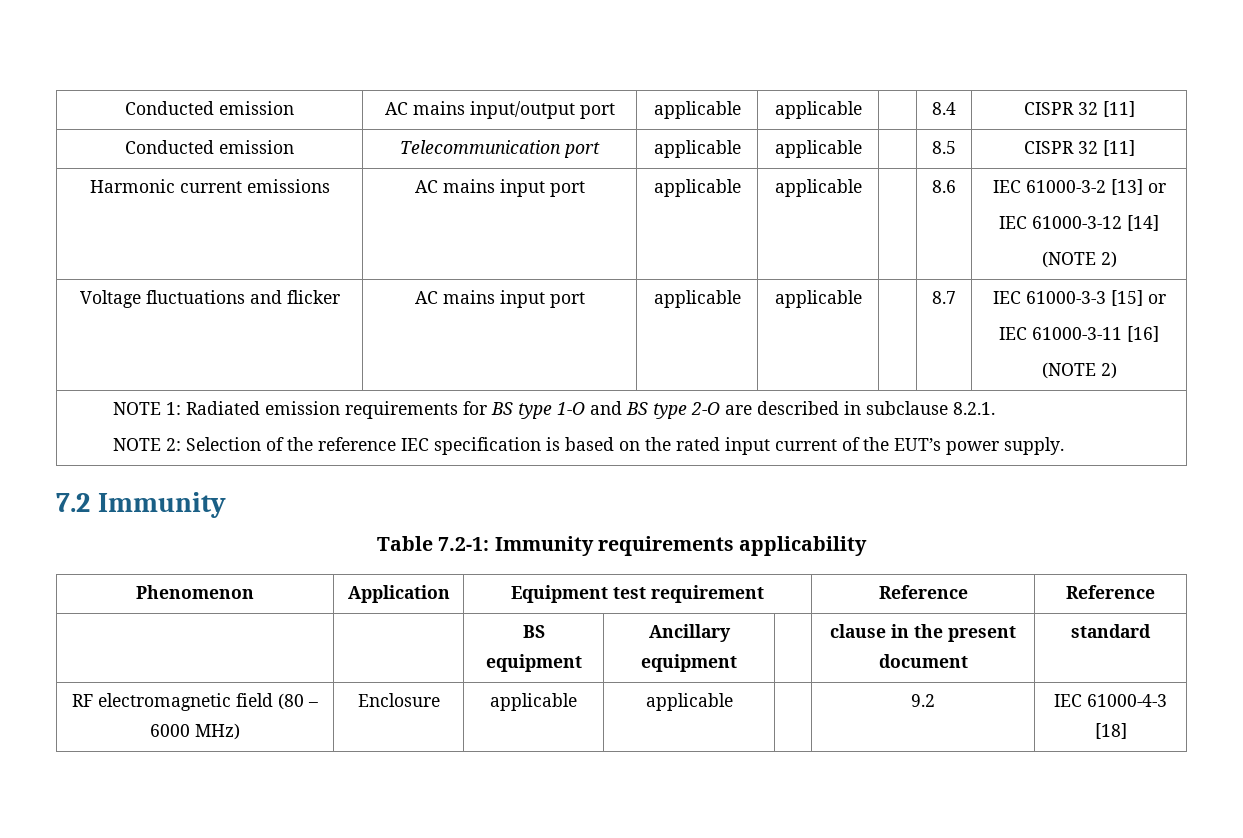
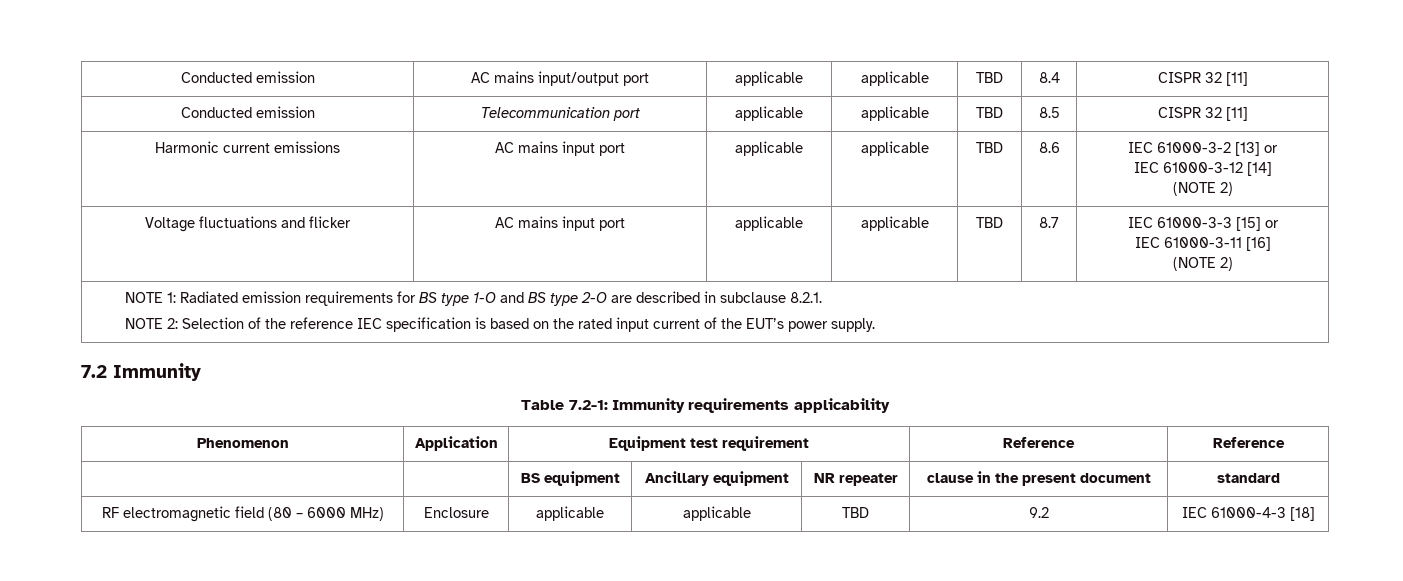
- Conducted emission | AC mains input/output port | applicable | applicable | | 8.4 | CISPR 32 [11]
+ Conducted emission | AC mains input/output port | applicable | applicable | TBD | 8.4 | CISPR 32 [11]
- Conducted emission | Telecommunication port | applicable | applicable | | 8.5 | CISPR 32 [11]
+ Conducted emission | Telecommunication port | applicable | applicable | TBD | 8.5 | CISPR 32 [11]
- Harmonic current emissions | AC mains input port | applicable | applicable | | 8.6 | IEC 61000-3-2 [13] or
+ Harmonic current emissions | AC mains input port | applicable | applicable | TBD | 8.6 | IEC 61000-3-2 [13] or
- Voltage fluctuations and flicker | AC mains input port | applicable | applicable | | 8.7 | IEC 61000-3-3 [15] or
+ Voltage fluctuations and flicker | AC mains input port | applicable | applicable | TBD | 8.7 | IEC 61000-3-3 [15] or
- | | BS equipment | Ancillary equipment | | clause in the present document | standard
+ | | BS equipment | Ancillary equipment | NR repeater | clause in the present document | standard
- RF electromagnetic field (80 – 6000 MHz) | Enclosure | applicable | applicable | | 9.2 | IEC 61000-4-3 [18]
+ RF electromagnetic field (80 – 6000 MHz) | Enclosure | applicable | applicable | TBD | 9.2 | IEC 61000-4-3 [18]

